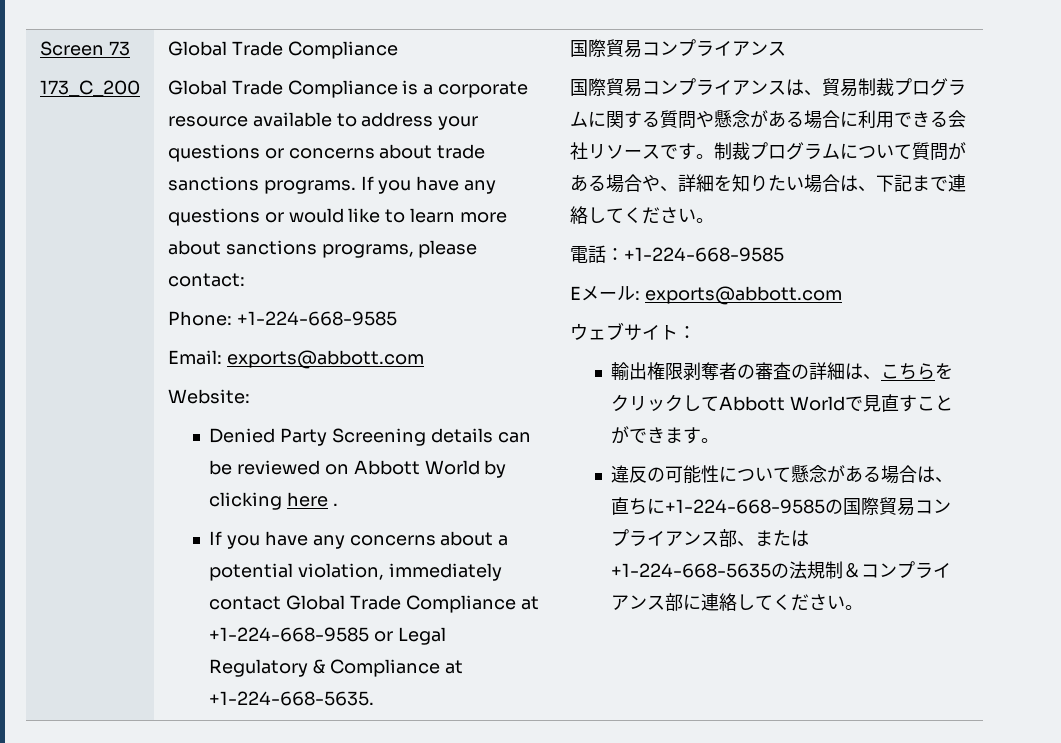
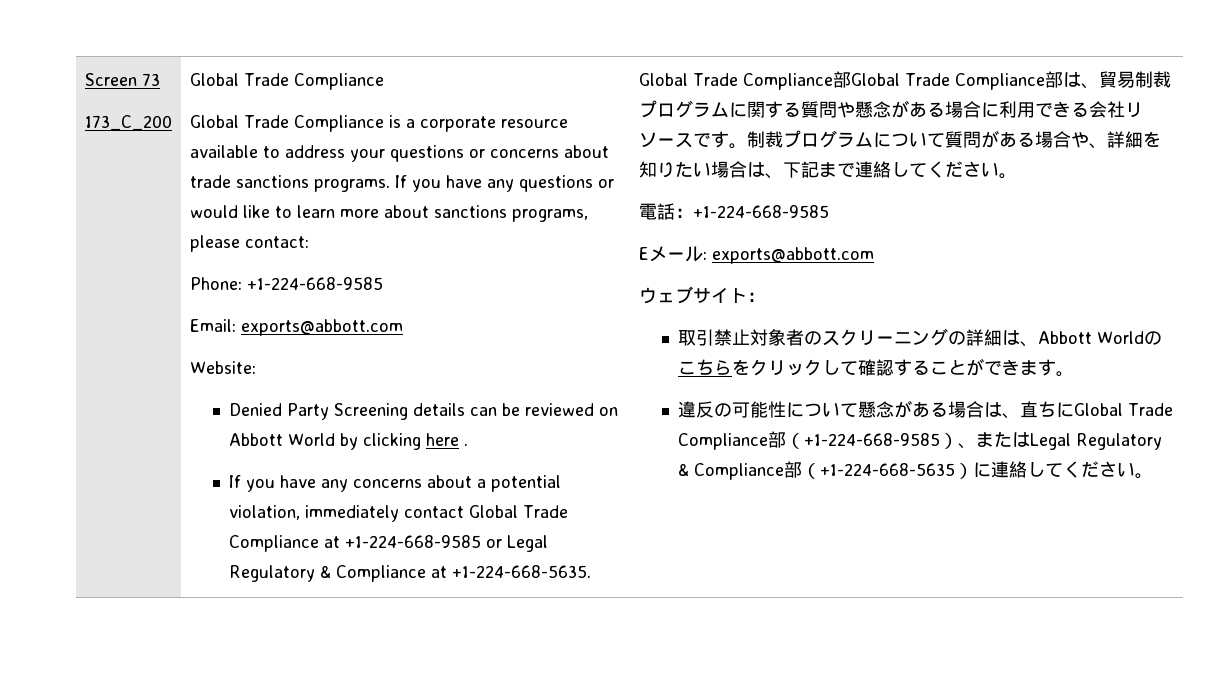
- If you have any concerns about a potential violation, immediately contact Global Trade Compliance at +1-224-668-9585 or Legal Regulatory & Compliance at +1-224-668-5635. | 国際貿易コンプライアンス
- 国際貿易コンプライアンスは、貿易制裁プログラムに関する質問や懸念がある場合に利用できる会社リソースです。
+ If you have any concerns about a potential violation, immediately contact Global Trade Compliance at +1-224-668-9585 or Legal Regulatory & Compliance at +1-224-668-5635. | Global Trade Compliance部Global Trade Compliance部は、貿易制裁プログラムに関する質問や懸念がある場合に利用できる会社リソースです。
- 輸出権限剥奪者の審査の詳細は、こちらをクリックしてAbbott Worldで見直すことができます。
+ 取引禁止対象者のスクリーニングの詳細は、Abbott Worldのこちらをクリックして確認することができます。
- 違反の可能性について懸念がある場合は、直ちに+1-224-668-9585の国際貿易コンプライアンス部、または+1-224-668-5635の法規制＆コンプライアンス部に連絡してください。
+ 違反の可能性について懸念がある場合は、直ちにGlobal Trade Compliance部（+1-224-668-9585）、またはLegal Regulatory & Compliance部（+1-224-668-5635）に連絡してください。

